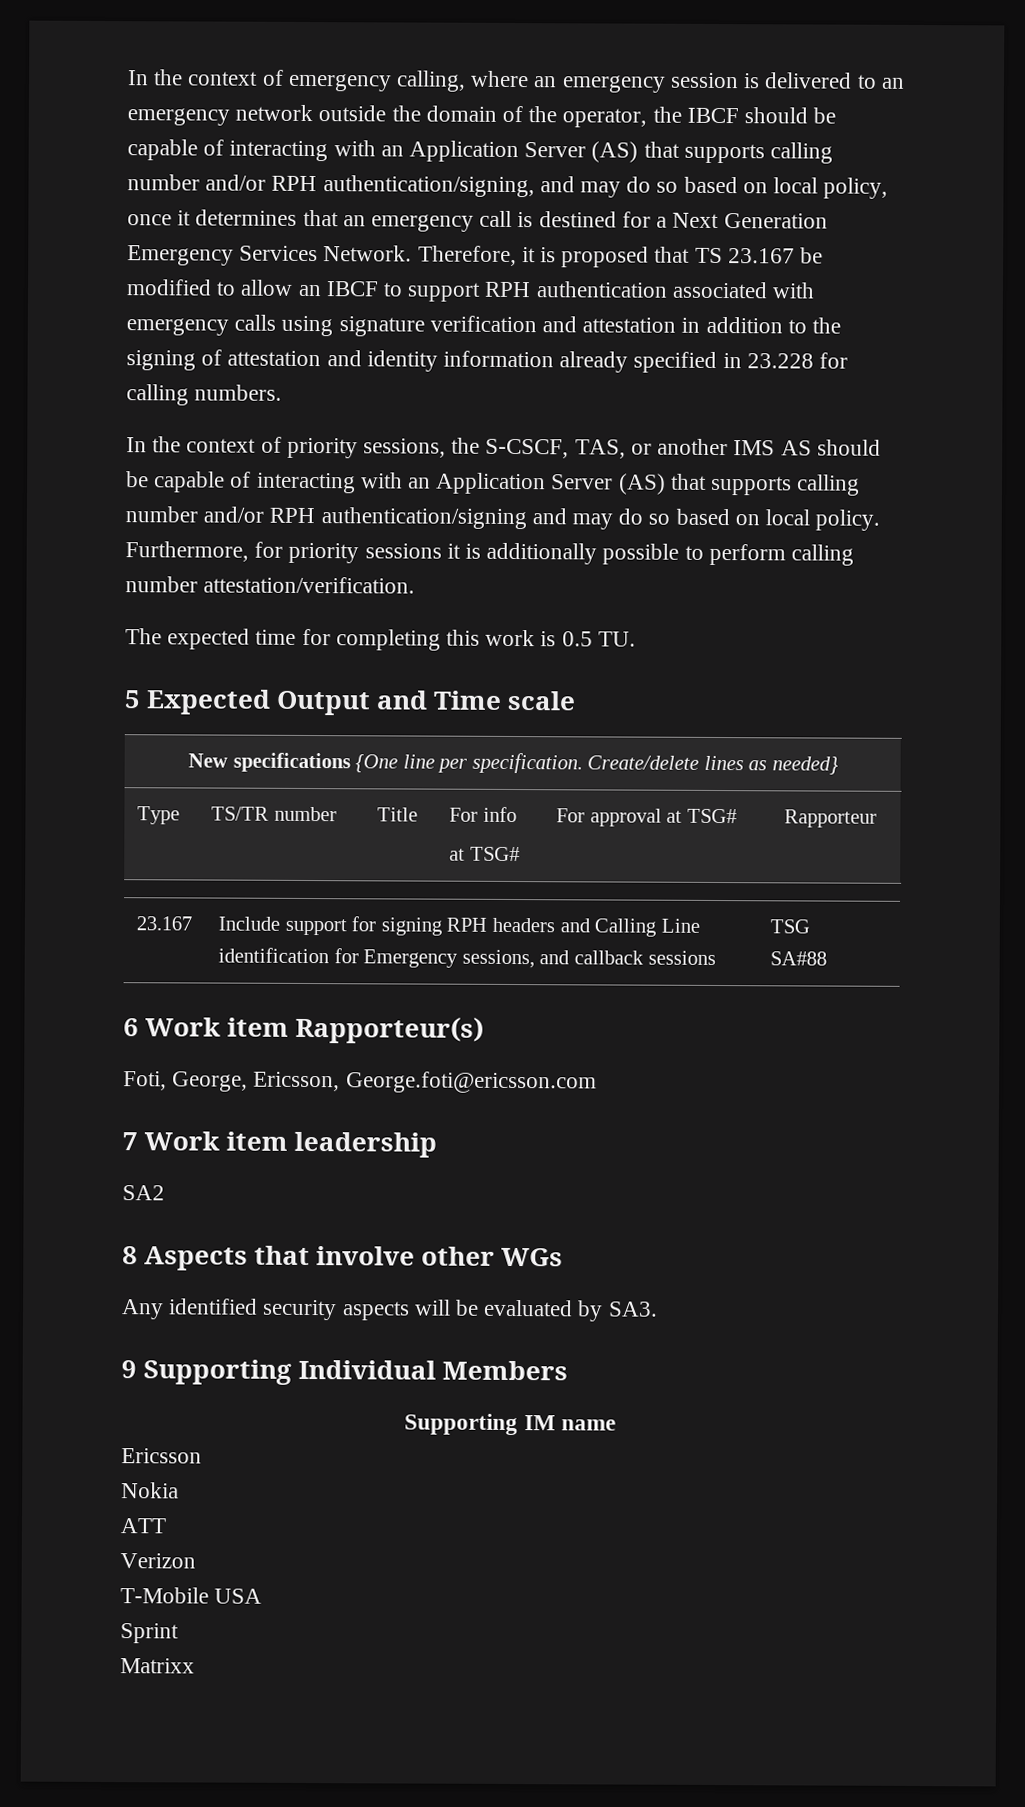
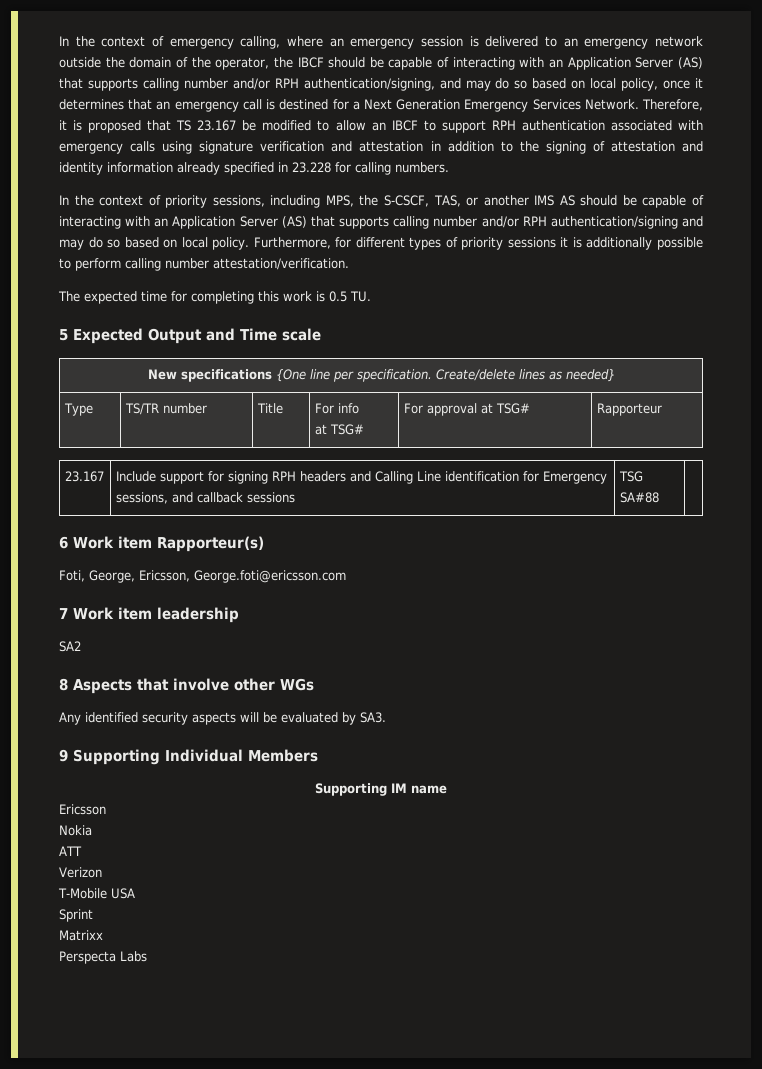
- In the context of priority sessions, the S-CSCF, TAS, or another IMS AS should be capable of interacting with an Application Server (AS) that supports calling number and/or RPH authentication/signing and may do so based on local policy.
+ In the context of priority sessions, including MPS, the S-CSCF, TAS, or another IMS AS should be capable of interacting with an Application Server (AS) that supports calling number and/or RPH authentication/signing and may do so based on local policy.
- Furthermore, for priority sessions it is additionally possible to perform calling number attestation/verification.
+ Furthermore, for different types of priority sessions it is additionally possible to perform calling number attestation/verification.
+ Perspecta Labs

